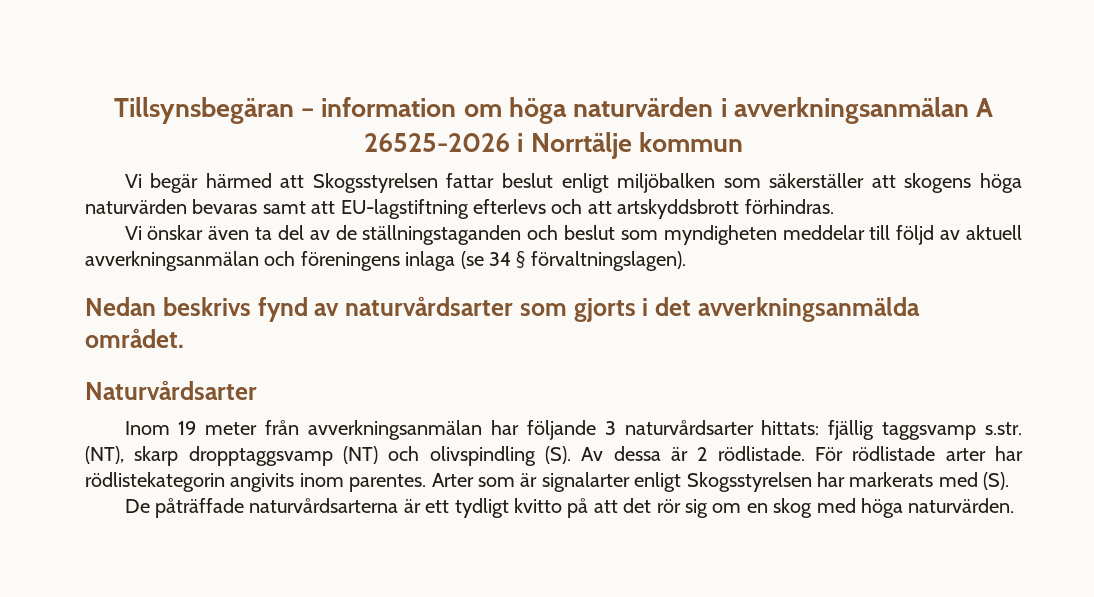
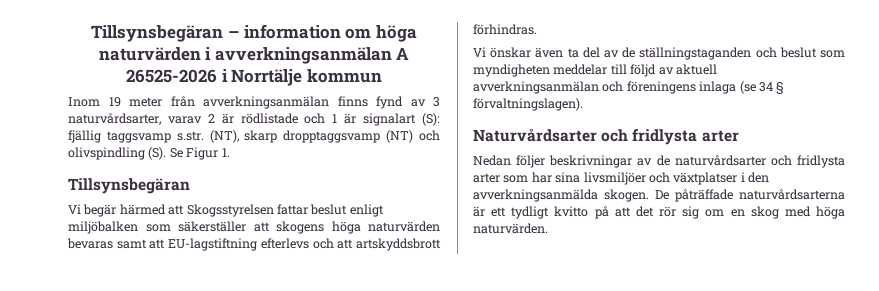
+ Inom 19 meter från avverkningsanmälan finns fynd av 3 naturvårdsarter, varav 2 är rödlistade och 1 är signalart (S): fjällig taggsvamp s.str. (NT), skarp dropptaggsvamp (NT) och olivspindling (S). Se Figur 1.
+ Tillsynsbegäran
- Nedan beskrivs fynd av naturvårdsarter som gjorts i det avverkningsanmälda området.
- Naturvårdsarter
- Inom 19 meter från avverkningsanmälan har följande 3 naturvårdsarter hittats: fjällig taggsvamp s.str. (NT), skarp dropptaggsvamp (NT) och olivspindling (S). Av dessa är 2 rödlistade. För rödlistade arter har rödlistekategorin angivits inom parentes. Arter som är signalarter enligt Skogsstyrelsen har markerats med (S).
- De påträffade naturvårdsarterna är ett tydligt kvitto på att det rör sig om en skog med höga naturvärden.
+ Naturvårdsarter och fridlysta arter
+ Nedan följer beskrivningar av de naturvårdsarter och fridlysta arter som har sina livsmiljöer och växtplatser i den avverkningsanmälda skogen. De påträffade naturvårdsarterna är ett tydligt kvitto på att det rör sig om en skog med höga naturvärden.

